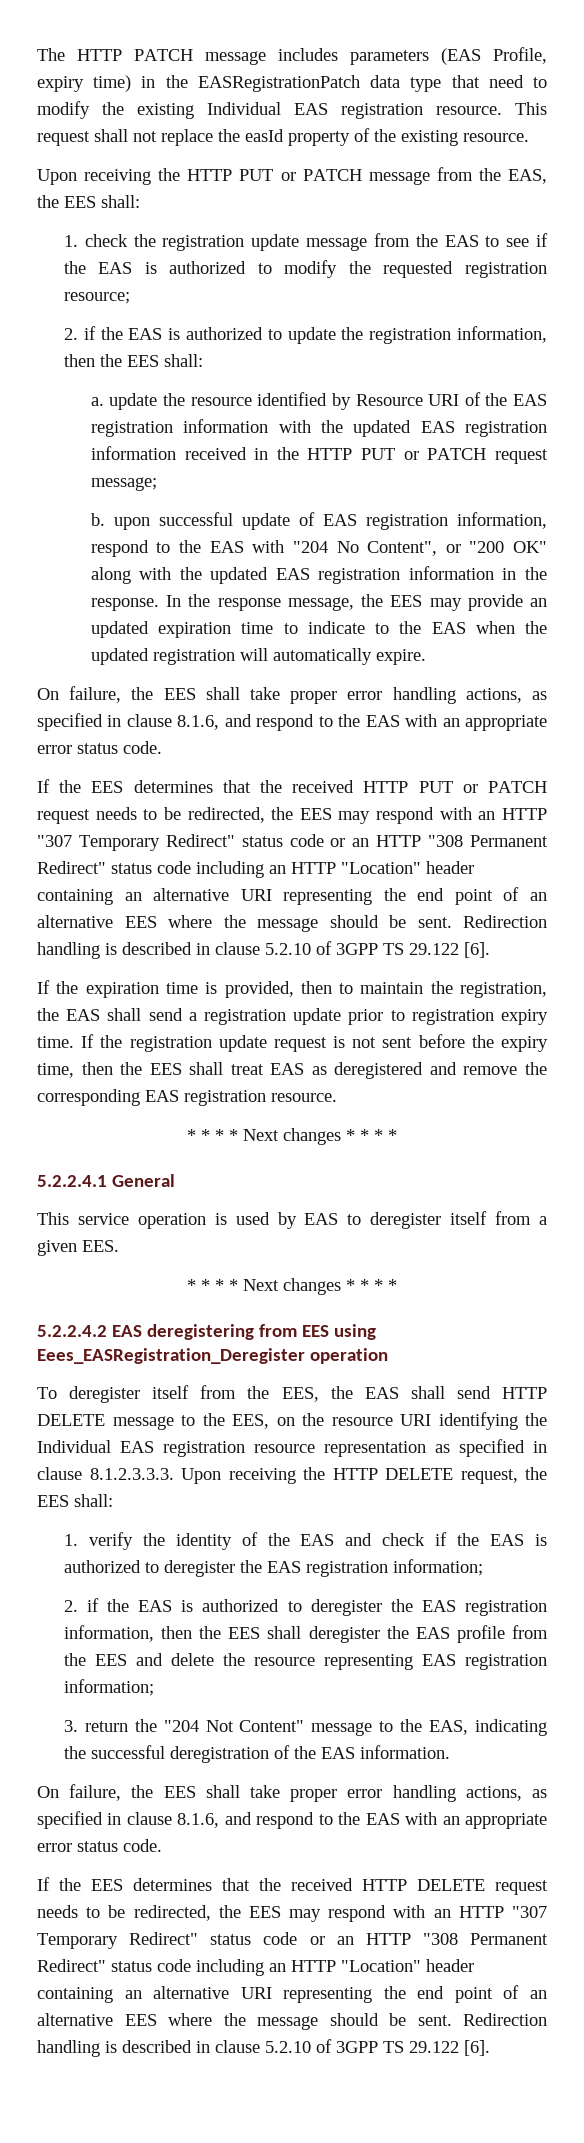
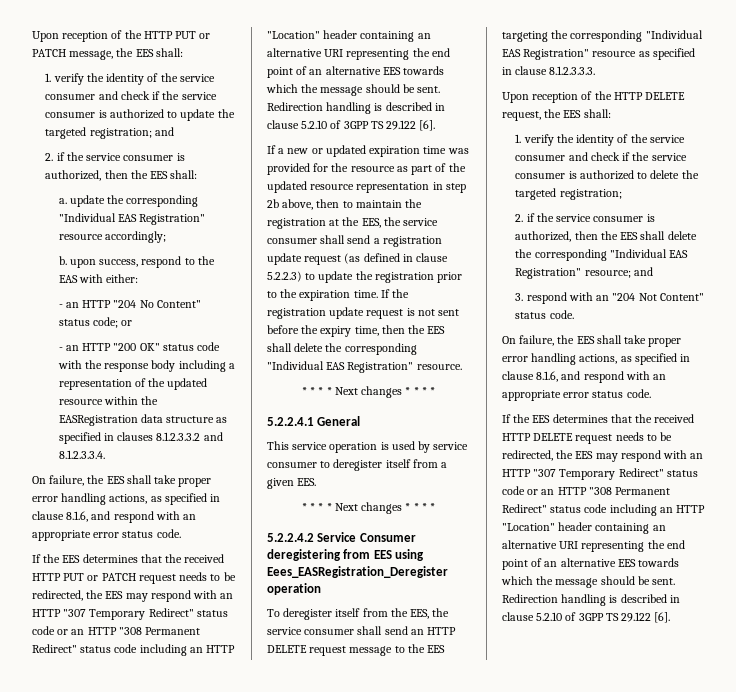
- The HTTP PATCH message includes parameters (EAS Profile, expiry time) in the EASRegistrationPatch data type that need to modify the existing Individual EAS registration resource. This request shall not replace the easId property of the existing resource.
- Upon receiving the HTTP PUT or PATCH message from the EAS, the EES shall:
- 1. check the registration update message from the EAS to see if the EAS is authorized to modify the requested registration resource;
- 2. if the EAS is authorized to update the registration information, then the EES shall:
+ Upon reception of the HTTP PUT or PATCH message, the EES shall:
+ 1. verify the identity of the service consumer and check if the service consumer is authorized to update the targeted registration; and
+ 2. if the service consumer is authorized, then the EES shall:
- a. update the resource identified by Resource URI of the EAS registration information with the updated EAS registration information received in the HTTP PUT or PATCH request message;
- b. upon successful update of EAS registration information, respond to the EAS with "204 No Content", or "200 OK" along with the updated EAS registration information in the response. In the response message, the EES may provide an updated expiration time to indicate to the EAS when the updated registration will automatically expire.
- On failure, the EES shall take proper error handling actions, as specified in clause 8.1.6, and respond to the EAS with an appropriate error status code.
+ a. update the corresponding "Individual EAS Registration" resource accordingly;
+ b. upon success, respond to the EAS with either:
+ - an HTTP "204 No Content" status code; or
+ - an HTTP "200 OK" status code with the response body including a representation of the updated resource within the EASRegistration data structure as specified in clauses 8.1.2.3.3.2 and 8.1.2.3.3.4.
+ On failure, the EES shall take proper error handling actions, as specified in clause 8.1.6, and respond with an appropriate error status code.
- If the EES determines that the received HTTP PUT or PATCH request needs to be redirected, the EES may respond with an HTTP "307 Temporary Redirect" status code or an HTTP "308 Permanent Redirect" status code including an HTTP "Location" header containing an alternative URI representing the end point of an alternative EES where the message should be sent.
+ If the EES determines that the received HTTP PUT or PATCH request needs to be redirected, the EES may respond with an HTTP "307 Temporary Redirect" status code or an HTTP "308 Permanent Redirect" status code including an HTTP "Location" header containing an alternative URI representing the end point of an alternative EES towards which the message should be sent.
- If the expiration time is provided, then to maintain the registration, the EAS shall send a registration update prior to registration expiry time.
+ If a new or updated expiration time was provided for the resource as part of the updated resource representation in step 2b above, then to maintain the registration at the EES, the service consumer shall send a registration update request (as defined in clause 5.2.2.3) to update the registration prior to the expiration time.
- If the registration update request is not sent before the expiry time, then the EES shall treat EAS as deregistered and remove the corresponding EAS registration resource.
+ If the registration update request is not sent before the expiry time, then the EES shall delete the corresponding "Individual EAS Registration" resource.
- This service operation is used by EAS to deregister itself from a given EES.
+ This service operation is used by service consumer to deregister itself from a given EES.
- 5.2.2.4.2 EAS deregistering from EES using Eees_EASRegistration_Deregister operation
+ 5.2.2.4.2 Service Consumer deregistering from EES using Eees_EASRegistration_Deregister operation
- To deregister itself from the EES, the EAS shall send HTTP DELETE message to the EES, on the resource URI identifying the Individual EAS registration resource representation as specified in clause 8.1.2.3.3.3. Upon receiving the HTTP DELETE request, the EES shall:
+ To deregister itself from the EES, the service consumer shall send an HTTP DELETE request message to the EES targeting the corresponding "Individual EAS Registration" resource as specified in clause 8.1.2.3.3.3.
+ Upon reception of the HTTP DELETE request, the EES shall:
- 1. verify the identity of the EAS and check if the EAS is authorized to deregister the EAS registration information;
- 2. if the EAS is authorized to deregister the EAS registration information, then the EES shall deregister the EAS profile from the EES and delete the resource representing EAS registration information;
- 3. return the "204 Not Content" message to the EAS, indicating the successful deregistration of the EAS information.
- On failure, the EES shall take proper error handling actions, as specified in clause 8.1.6, and respond to the EAS with an appropriate error status code.
+ 1. verify the identity of the service consumer and check if the service consumer is authorized to delete the targeted registration;
+ 2. if the service consumer is authorized, then the EES shall delete the corresponding "Individual EAS Registration" resource; and
+ 3. respond with an "204 Not Content" status code.
+ On failure, the EES shall take proper error handling actions, as specified in clause 8.1.6, and respond with an appropriate error status code.
- If the EES determines that the received HTTP DELETE request needs to be redirected, the EES may respond with an HTTP "307 Temporary Redirect" status code or an HTTP "308 Permanent Redirect" status code including an HTTP "Location" header containing an alternative URI representing the end point of an alternative EES where the message should be sent.
+ If the EES determines that the received HTTP DELETE request needs to be redirected, the EES may respond with an HTTP "307 Temporary Redirect" status code or an HTTP "308 Permanent Redirect" status code including an HTTP "Location" header containing an alternative URI representing the end point of an alternative EES towards which the message should be sent.

